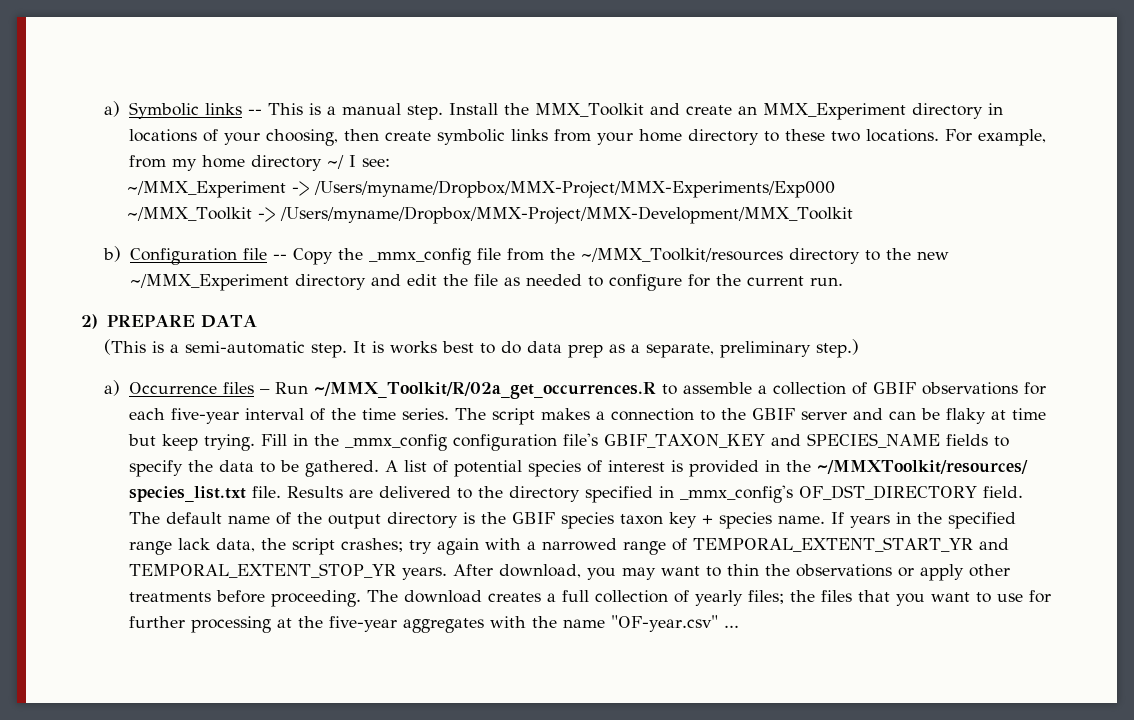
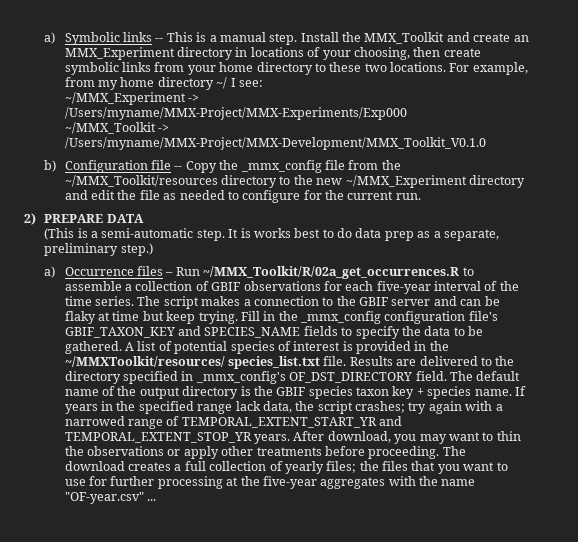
- ~/MMX_Experiment -> /Users/myname/Dropbox/MMX-Project/MMX-Experiments/Exp000
+ ~/MMX_Experiment -> /Users/myname/MMX-Project/MMX-Experiments/Exp000
- ~/MMX_Toolkit -> /Users/myname/Dropbox/MMX-Project/MMX-Development/MMX_Toolkit
+ ~/MMX_Toolkit -> /Users/myname/MMX-Project/MMX-Development/MMX_Toolkit_V0.1.0

